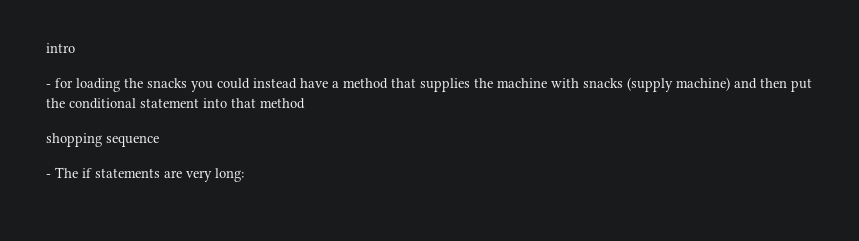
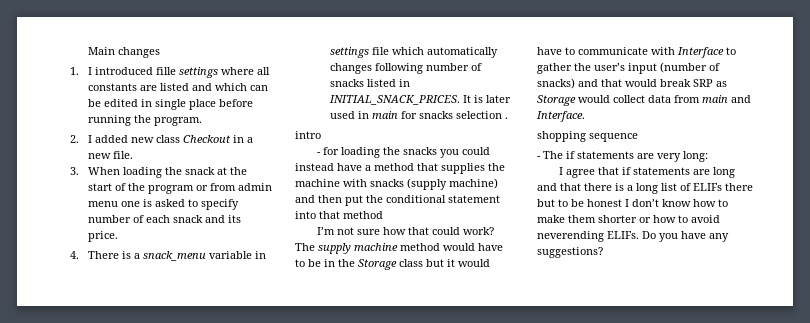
+ Main changes
+ 1. I introduced fille settings where all constants are listed and which can be edited in single place before running the program.
+ 2. I added new class Checkout in a new file.
+ 3. When loading the snack at the start of the program or from admin menu one is asked to specify number of each snack and its price.
+ 4. There is a snack_menu variable in settings file which automatically changes following number of snacks listed in INITIAL_SNACK_PRICES. It is later used in main for snacks selection .
+ I’m not sure how that could work? The supply machine method would have to be in the Storage class but it would have to communicate with Interface to gather the user’s input (number of snacks) and that would break SRP as Storage would collect data from main and Interface.
+ I agree that if statements are long and that there is a long list of ELIFs there but to be honest I don’t know how to make them shorter or how to avoid neverending ELIFs. Do you have any suggestions?

